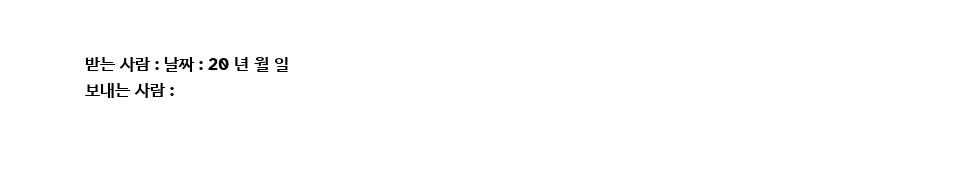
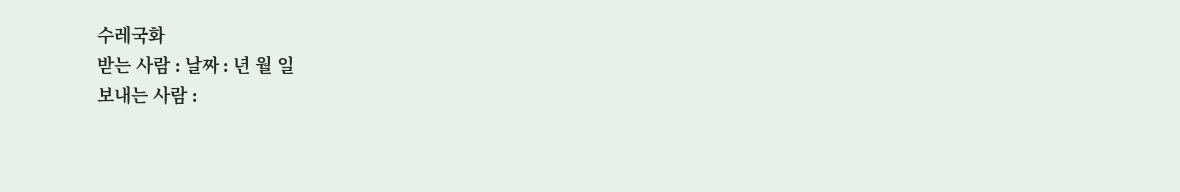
+ 수레국화
- 받는 사람 : 날짜 : 20 년 월 일
+ 받는 사람 : 날짜 : 년 월 일

